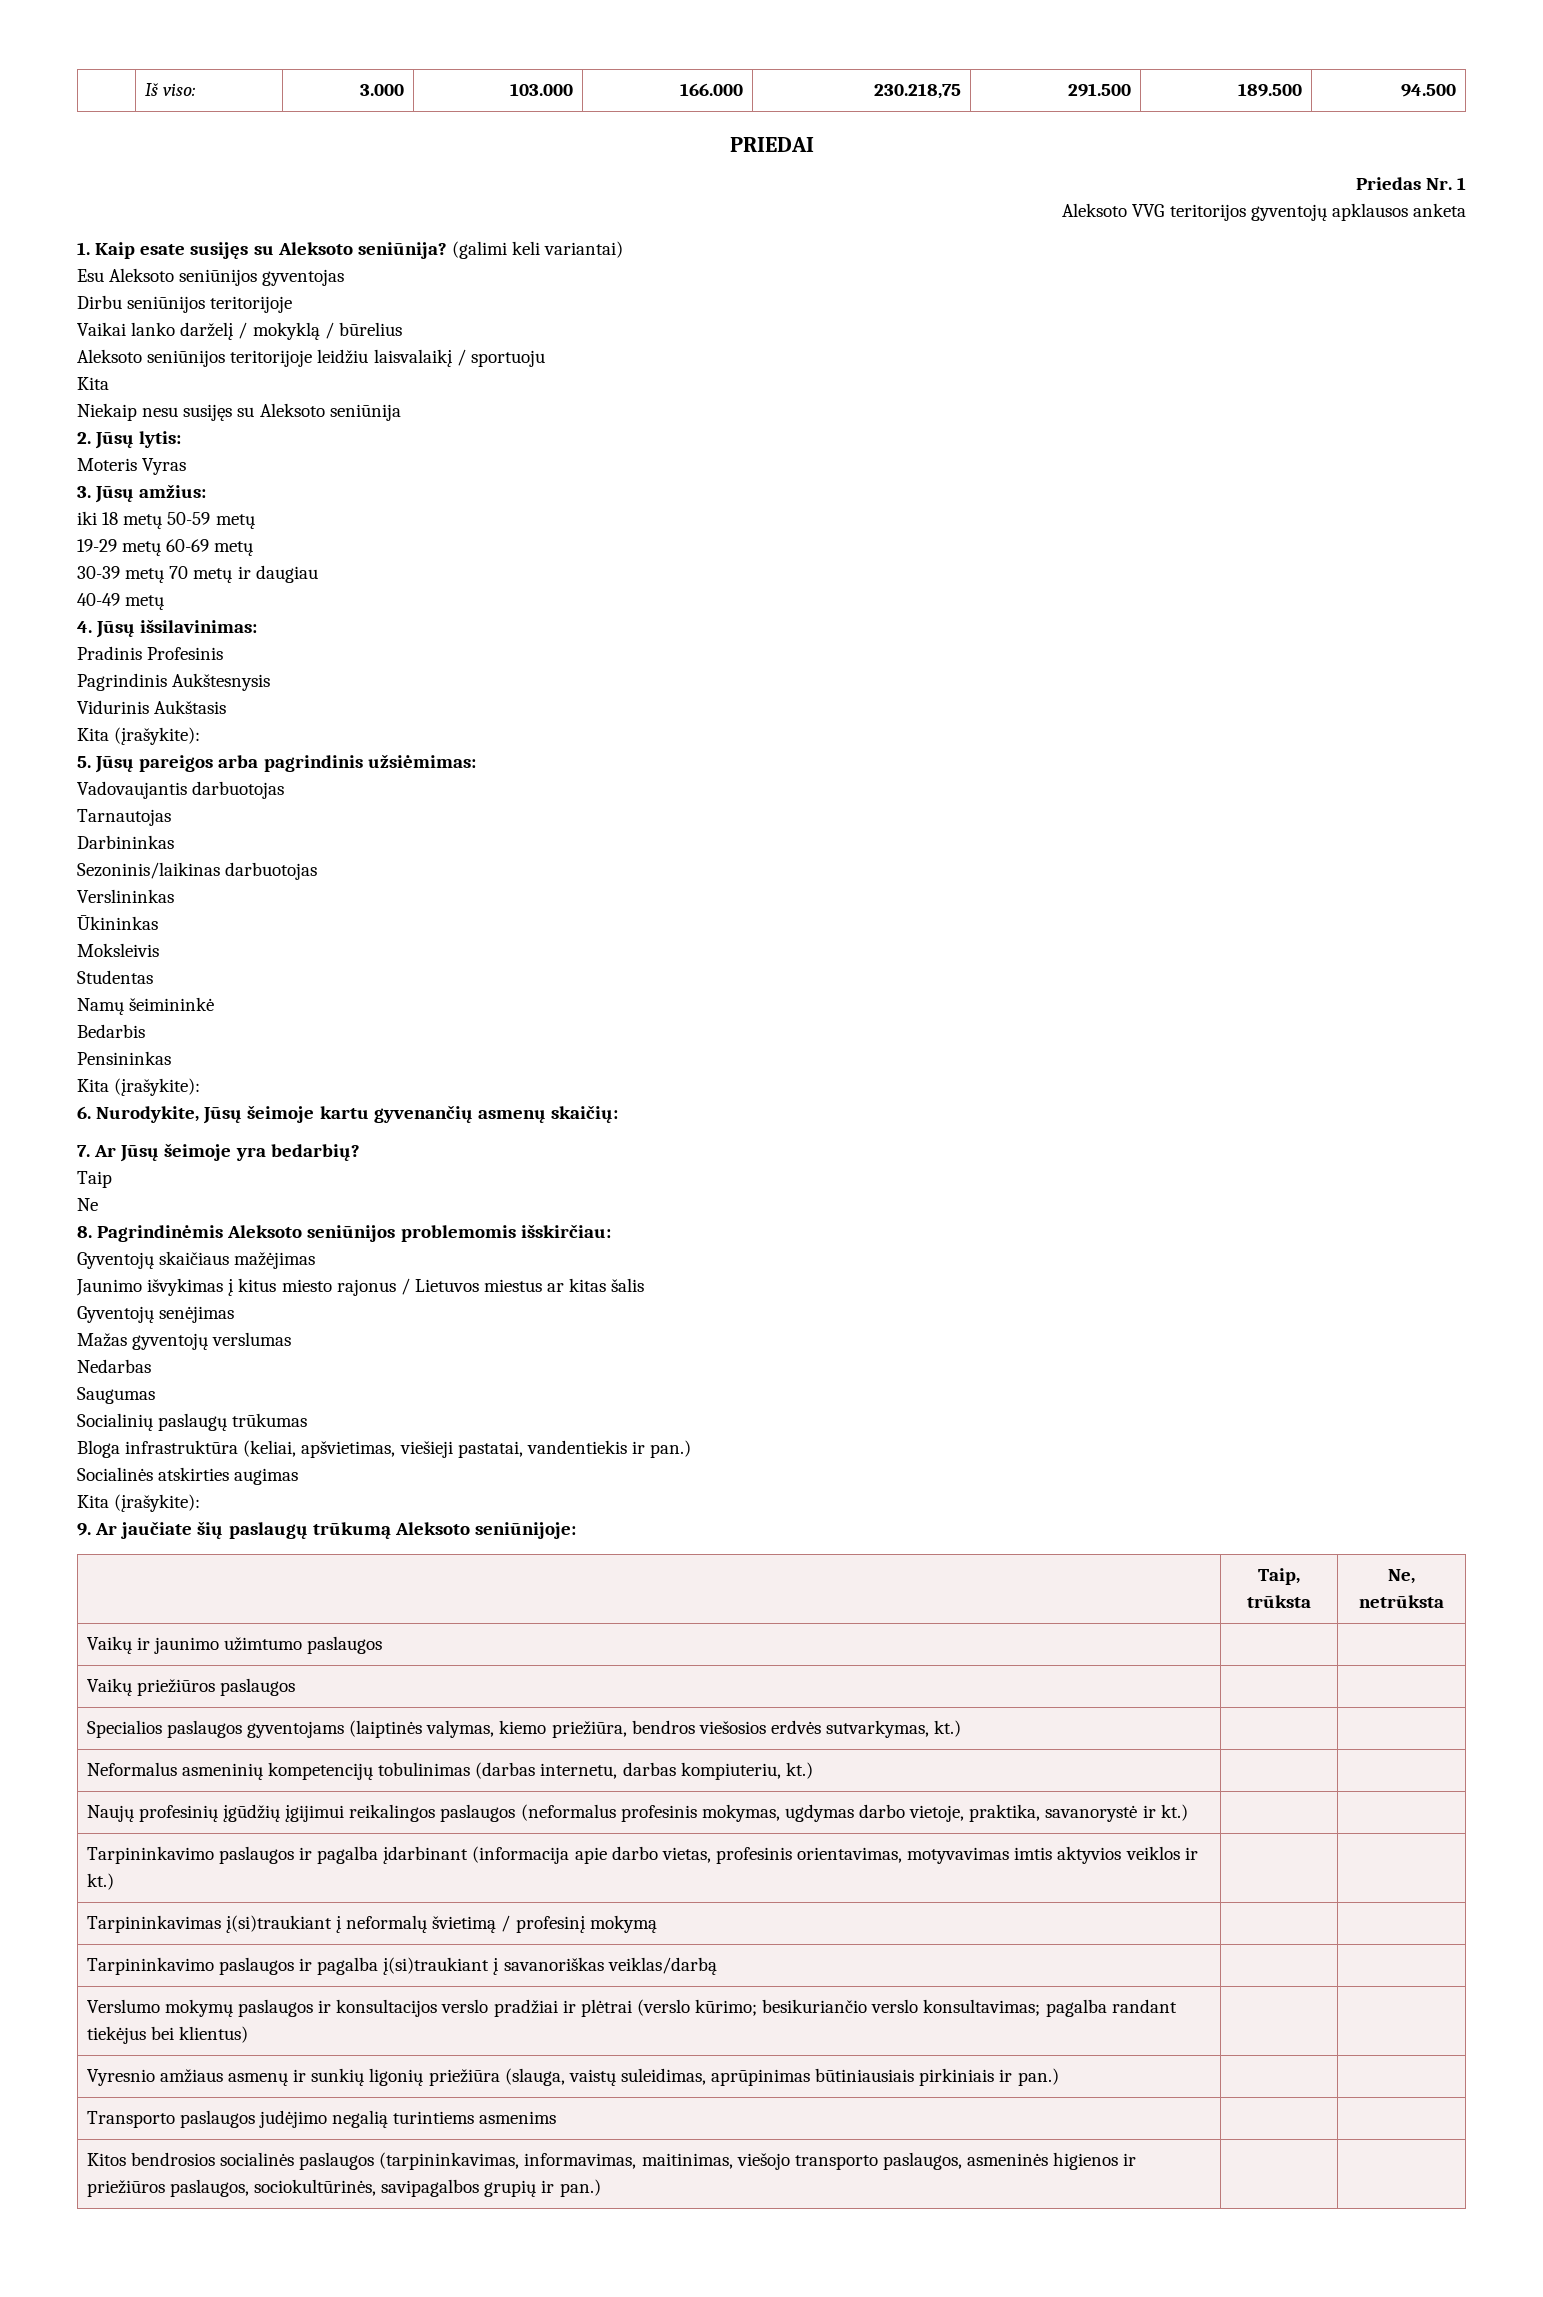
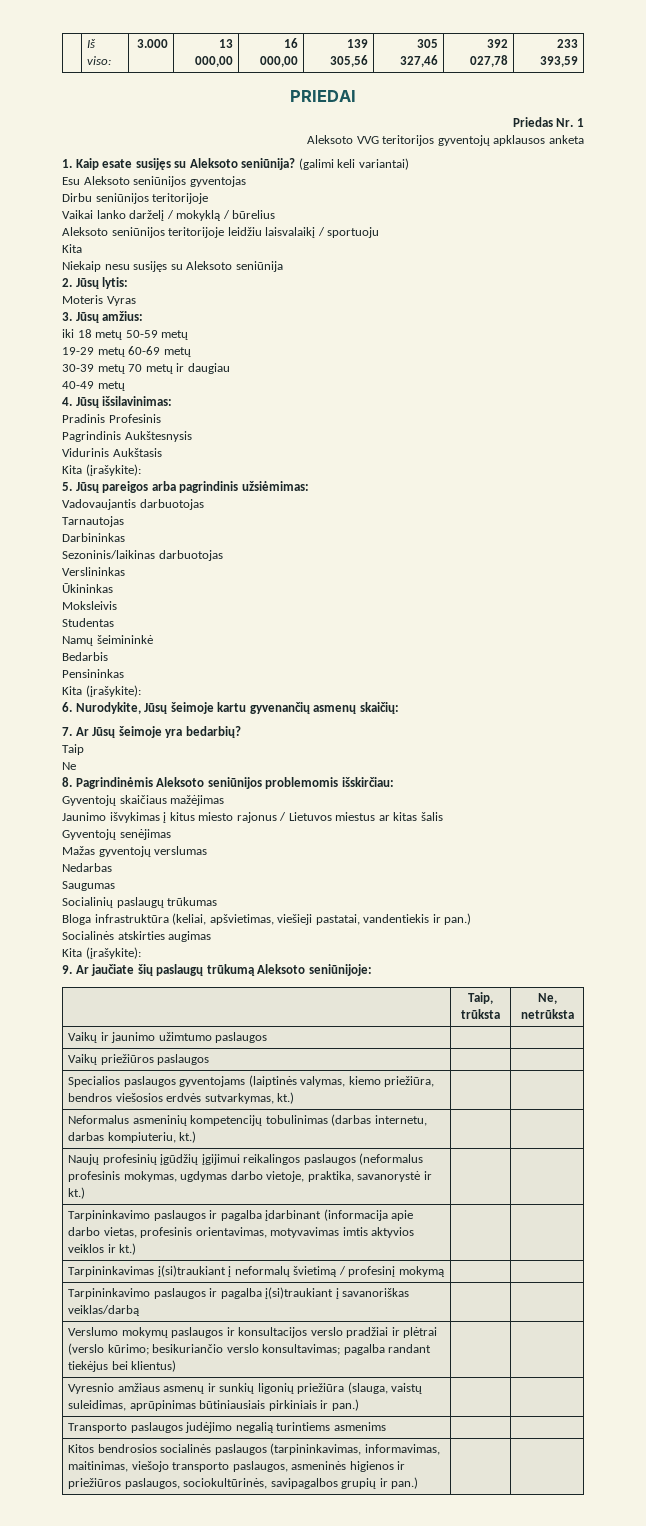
- | Iš viso: | 3.000 | 103.000 | 166.000 | 230.218,75 | 291.500 | 189.500 | 94.500
+ | Iš viso: | 3.000 | 13 000,00 | 16 000,00 | 139 305,56 | 305 327,46 | 392 027,78 | 233 393,59

